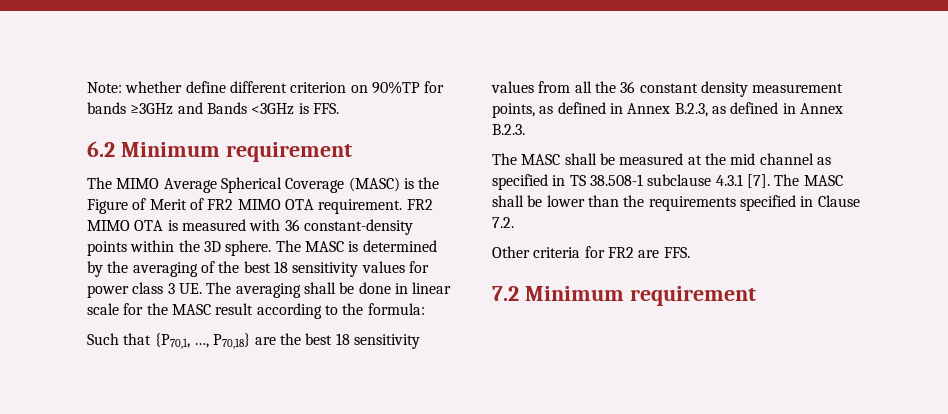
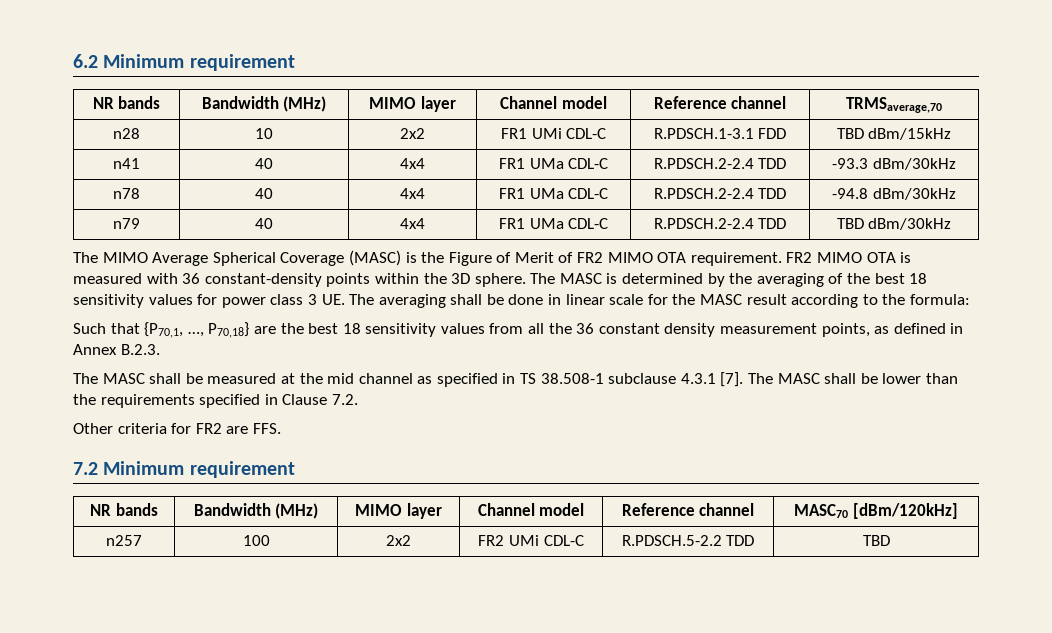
- Note: whether define different criterion on 90%TP for bands ≥3GHz and Bands <3GHz is FFS.
  6.2 Minimum requirement
+ NR bands | Bandwidth (MHz) | MIMO layer | Channel model | Reference channel | TRMSaverage,70
+ n28 | 10 | 2x2 | FR1 UMi CDL-C | R.PDSCH.1-3.1 FDD | TBD dBm/15kHz
+ n41 | 40 | 4x4 | FR1 UMa CDL-C | R.PDSCH.2-2.4 TDD | -93.3 dBm/30kHz
+ n78 | 40 | 4x4 | FR1 UMa CDL-C | R.PDSCH.2-2.4 TDD | -94.8 dBm/30kHz
+ n79 | 40 | 4x4 | FR1 UMa CDL-C | R.PDSCH.2-2.4 TDD | TBD dBm/30kHz
- Such that {P70,1, …, P70,18} are the best 18 sensitivity values from all the 36 constant density measurement points, as defined in Annex B.2.3, as defined in Annex B.2.3.
+ Such that {P70,1, …, P70,18} are the best 18 sensitivity values from all the 36 constant density measurement points, as defined in Annex B.2.3.
+ NR bands | Bandwidth (MHz) | MIMO layer | Channel model | Reference channel | MASC70 [dBm/120kHz]
+ n257 | 100 | 2x2 | FR2 UMi CDL-C | R.PDSCH.5-2.2 TDD | TBD

